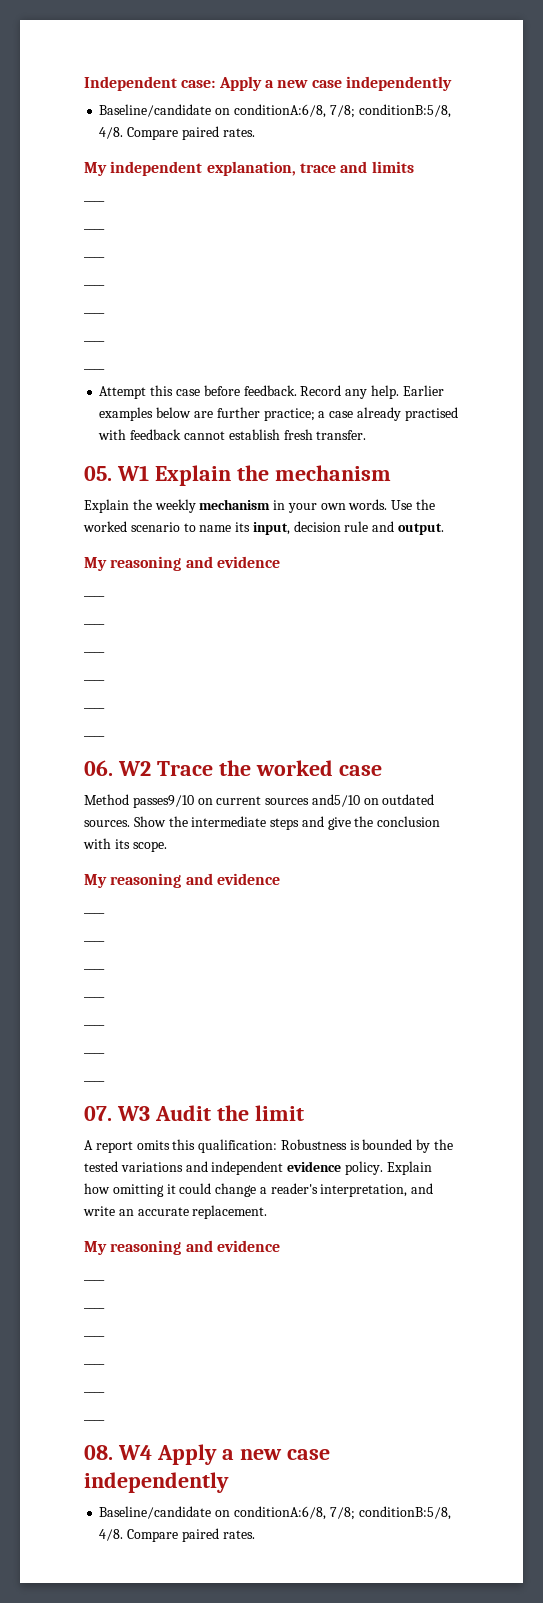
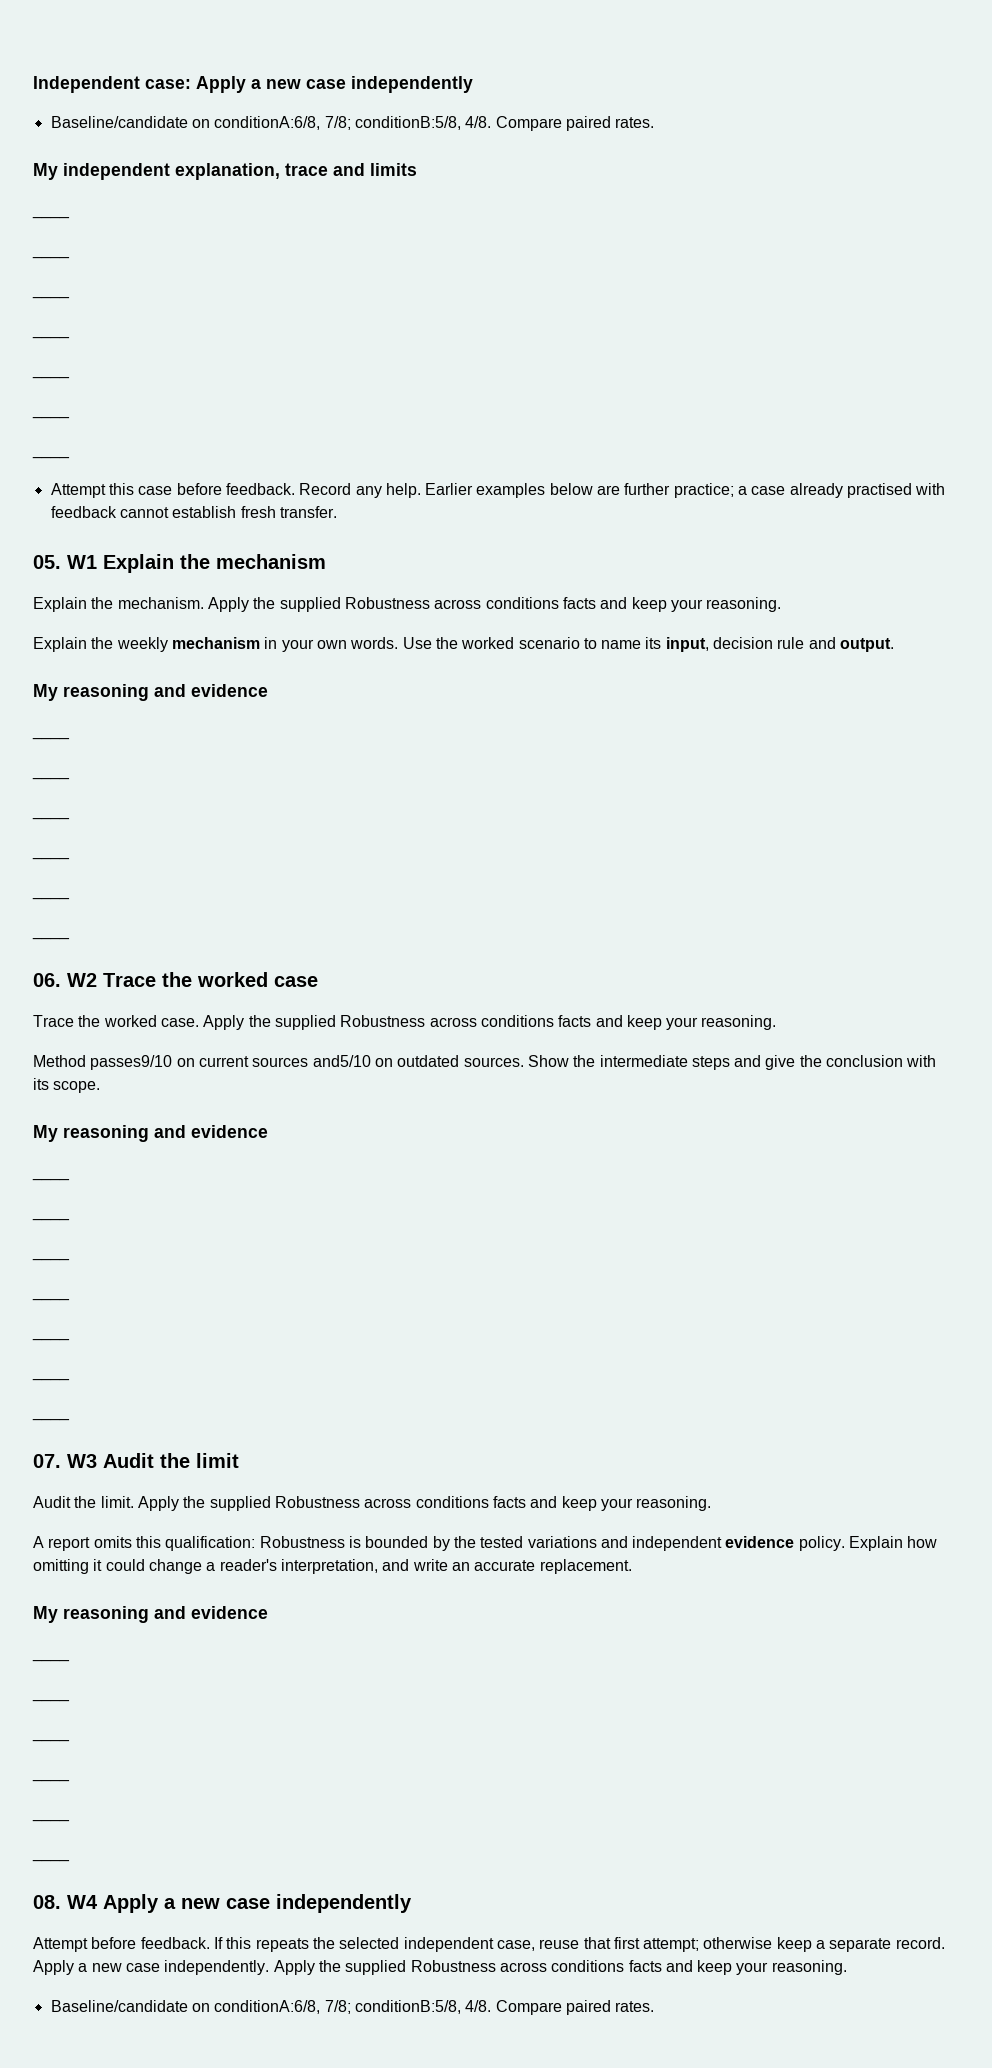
+ Explain the mechanism. Apply the supplied Robustness across conditions facts and keep your reasoning.
+ Trace the worked case. Apply the supplied Robustness across conditions facts and keep your reasoning.
+ Audit the limit. Apply the supplied Robustness across conditions facts and keep your reasoning.
+ Attempt before feedback. If this repeats the selected independent case, reuse that first attempt; otherwise keep a separate record. Apply a new case independently. Apply the supplied Robustness across conditions facts and keep your reasoning.

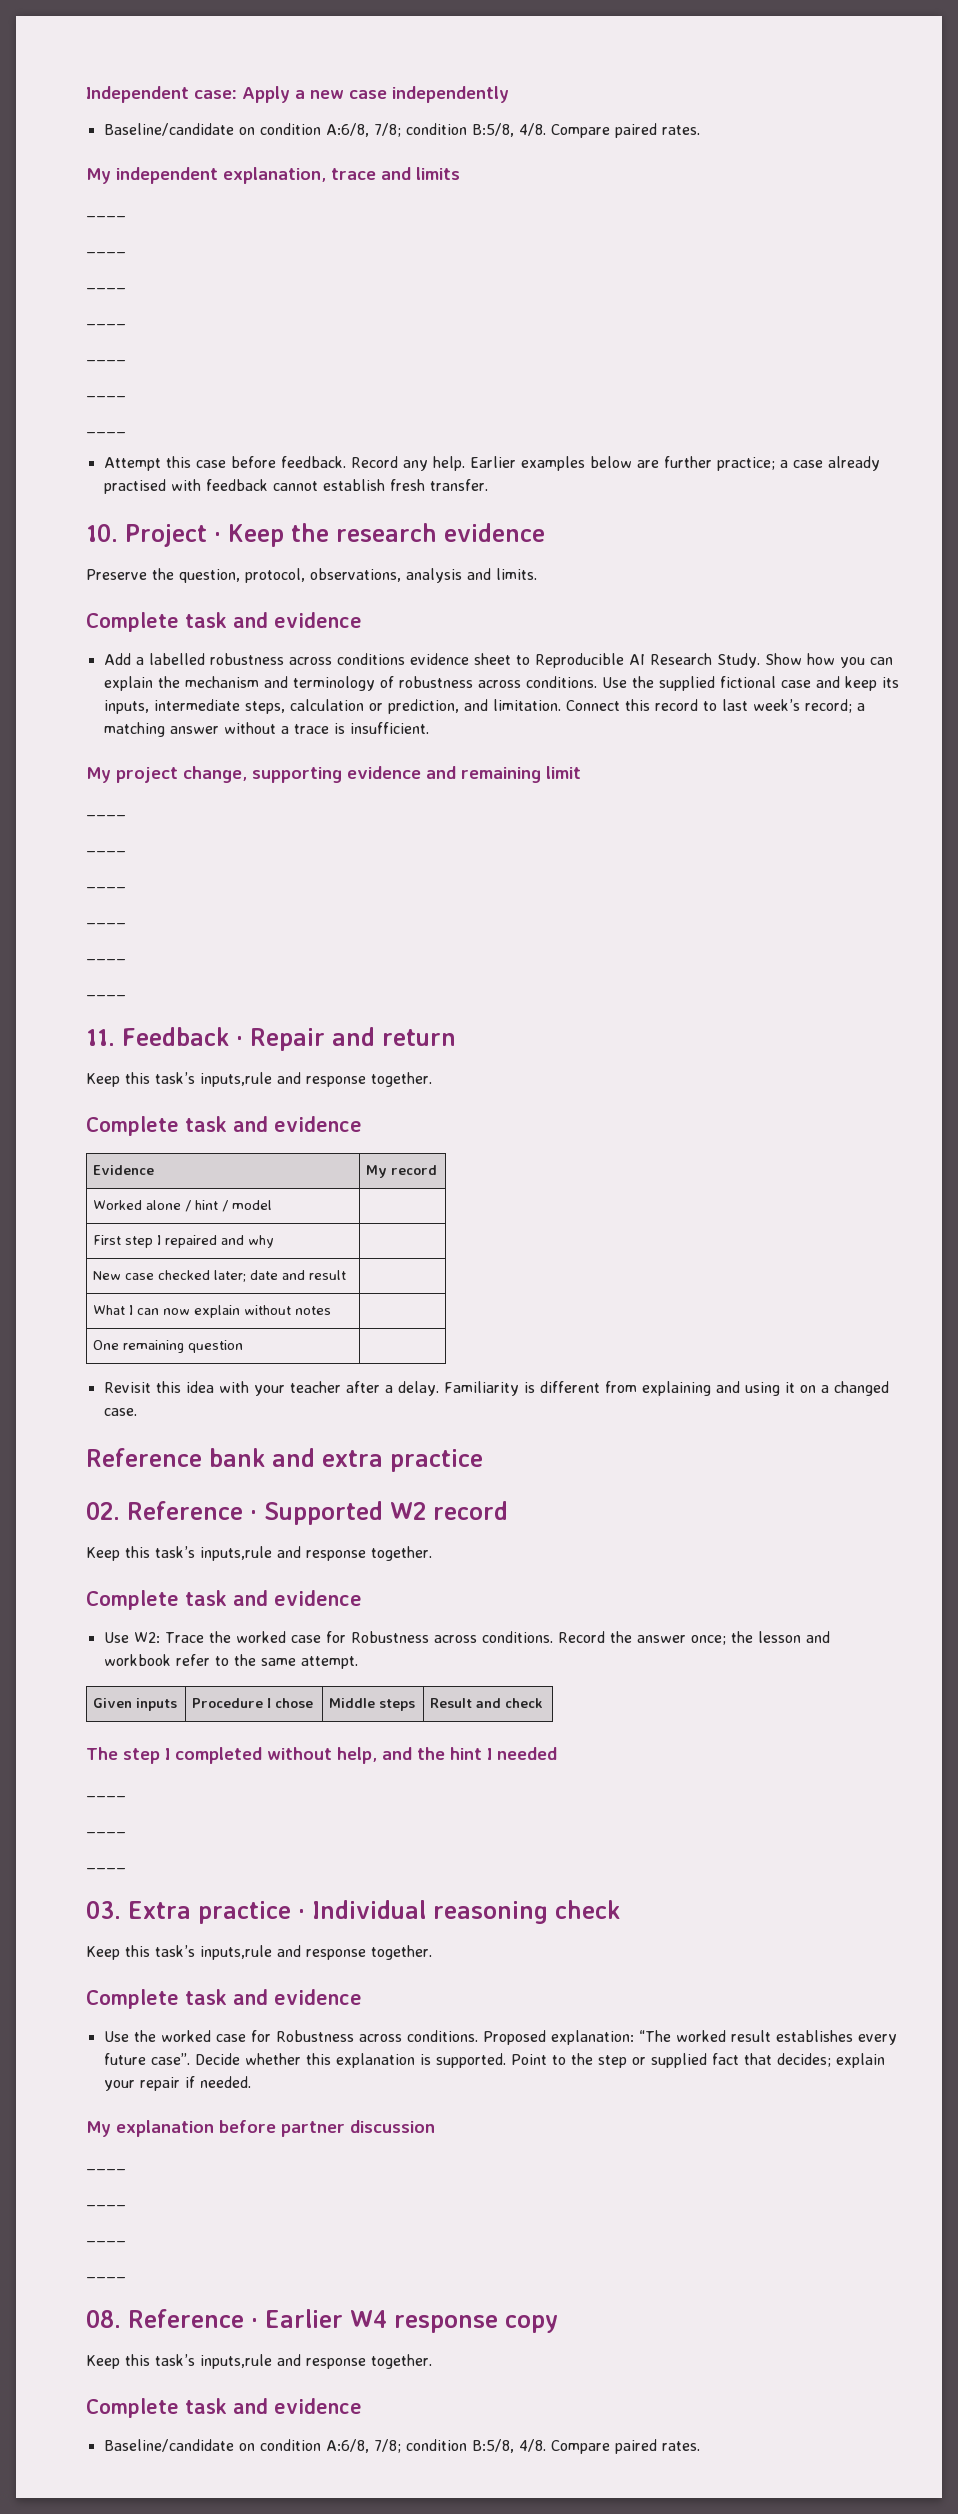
  Independent case: Apply a new case independently
- Baseline/candidate on conditionA:6/8, 7/8; conditionB:5/8, 4/8.
+ Baseline/candidate on condition A:6/8, 7/8; condition B:5/8, 4/8.
- 05. W1 Explain the mechanism
- Explain the mechanism. Apply the supplied Robustness across conditions facts and keep your reasoning.
- Explain the weekly mechanism in your own words. Use the worked scenario to name its input, decision rule and output.
- My reasoning and evidence
+ 10. Project · Keep the research evidence
+ Preserve the question, protocol, observations, analysis and limits.
+ Complete task and evidence
+ Add a labelled robustness across conditions evidence sheet to Reproducible AI Research Study. Show how you can explain the mechanism and terminology of robustness across conditions. Use the supplied fictional case and keep its inputs, intermediate steps, calculation or prediction, and limitation. Connect this record to last week’s record; a matching answer without a trace is insufficient.
+ My project change, supporting evidence and remaining limit
  ____
  ____
  ____
  ____
  ____
  ____
- 06. W2 Trace the worked case
- Trace the worked case. Apply the supplied Robustness across conditions facts and keep your reasoning.
- Method passes9/10 on current sources and5/10 on outdated sources. Show the intermediate steps and give the conclusion with its scope.
- My reasoning and evidence
+ 11. Feedback · Repair and return
+ Keep this task’s inputs,rule and response together.
+ Complete task and evidence
+ Evidence | My record
+ Worked alone / hint / model |
+ First step I repaired and why |
+ New case checked later; date and result |
+ What I can now explain without notes |
+ One remaining question |
+ Revisit this idea with your teacher after a delay. Familiarity is different from explaining and using it on a changed case.
+ Reference bank and extra practice
+ 02. Reference · Supported W2 record
+ Keep this task’s inputs,rule and response together.
+ Complete task and evidence
+ Use W2: Trace the worked case for Robustness across conditions. Record the answer once; the lesson and workbook refer to the same attempt.
+ Given inputs | Procedure I chose | Middle steps | Result and check
+ The step I completed without help, and the hint I needed
  ____
  ____
  ____
- ____
- ____
- ____
- ____
- 07. W3 Audit the limit
- Audit the limit. Apply the supplied Robustness across conditions facts and keep your reasoning.
- A report omits this qualification: Robustness is bounded by the tested variations and independent evidence policy. Explain how omitting it could change a reader's interpretation, and write an accurate replacement.
- My reasoning and evidence
- ____
- ____
+ 03. Extra practice · Individual reasoning check
+ Keep this task’s inputs,rule and response together.
+ Complete task and evidence
+ Use the worked case for Robustness across conditions. Proposed explanation: “The worked result establishes every future case”. Decide whether this explanation is supported. Point to the step or supplied fact that decides; explain your repair if needed.
+ My explanation before partner discussion
- 08. W4 Apply a new case independently
- Attempt before feedback. If this repeats the selected independent case, reuse that first attempt; otherwise keep a separate record. Apply a new case independently. Apply the supplied Robustness across conditions facts and keep your reasoning.
- Baseline/candidate on conditionA:6/8, 7/8; conditionB:5/8, 4/8.
+ 08. Reference · Earlier W4 response copy
+ Keep this task’s inputs,rule and response together.
+ Complete task and evidence
+ Baseline/candidate on condition A:6/8, 7/8; condition B:5/8, 4/8.

